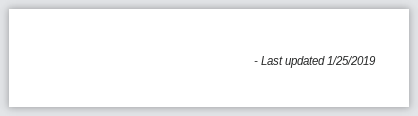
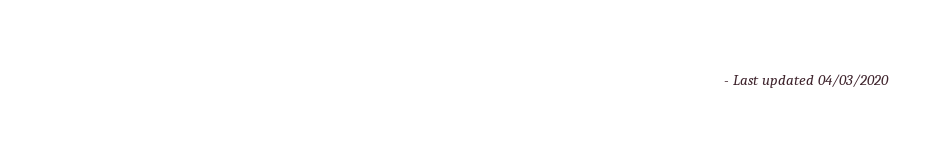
- - Last updated 1/25/2019
+ - Last updated 04/03/2020

